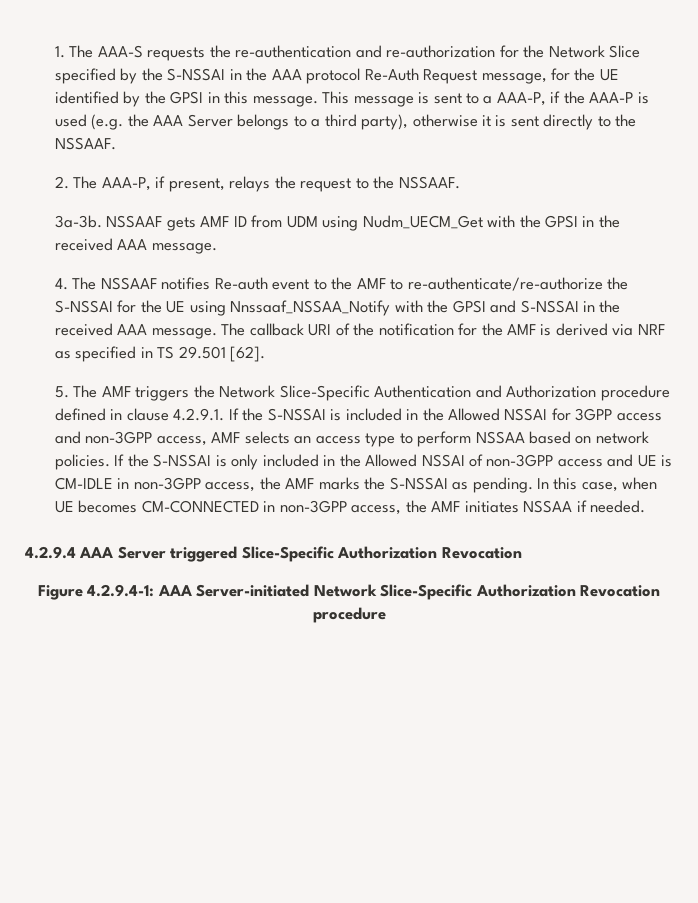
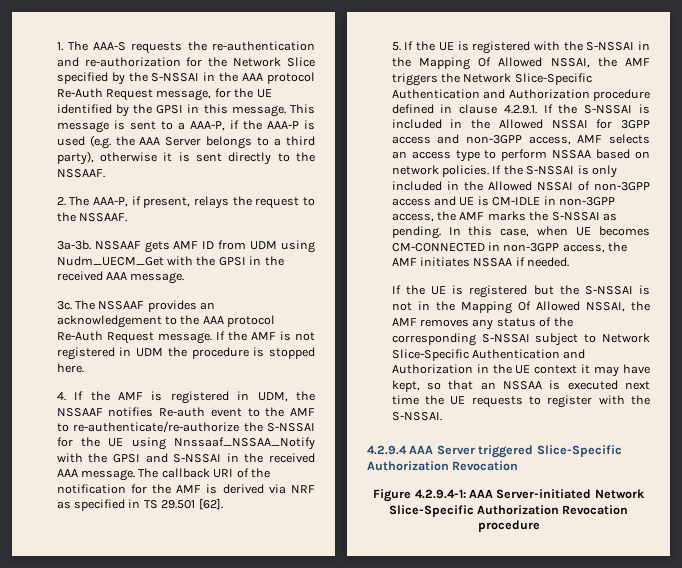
- 4. The NSSAAF notifies Re-auth event to the AMF to re-authenticate/re-authorize the S-NSSAI for the UE using Nnssaaf_NSSAA_Notify with the GPSI and S-NSSAI in the received AAA message.
+ 3c. The NSSAAF provides an acknowledgement to the AAA protocol Re-Auth Request message. If the AMF is not registered in UDM the procedure is stopped here.
+ 4. If the AMF is registered in UDM, the NSSAAF notifies Re-auth event to the AMF to re-authenticate/re-authorize the S-NSSAI for the UE using Nnssaaf_NSSAA_Notify with the GPSI and S-NSSAI in the received AAA message.
- 5. The AMF triggers the Network Slice-Specific Authentication and Authorization procedure defined in clause 4.2.9.1. If the S-NSSAI is included in the Allowed NSSAI for 3GPP access and non-3GPP access, AMF selects an access type to perform NSSAA based on network policies.
+ 5. If the UE is registered with the S-NSSAI in the Mapping Of Allowed NSSAI, the AMF triggers the Network Slice-Specific Authentication and Authorization procedure defined in clause 4.2.9.1. If the S-NSSAI is included in the Allowed NSSAI for 3GPP access and non-3GPP access, AMF selects an access type to perform NSSAA based on network policies.
+ If the UE is registered but the S-NSSAI is not in the Mapping Of Allowed NSSAI, the AMF removes any status of the corresponding S-NSSAI subject to Network Slice-Specific Authentication and Authorization in the UE context it may have kept, so that an NSSAA is executed next time the UE requests to register with the S-NSSAI.

